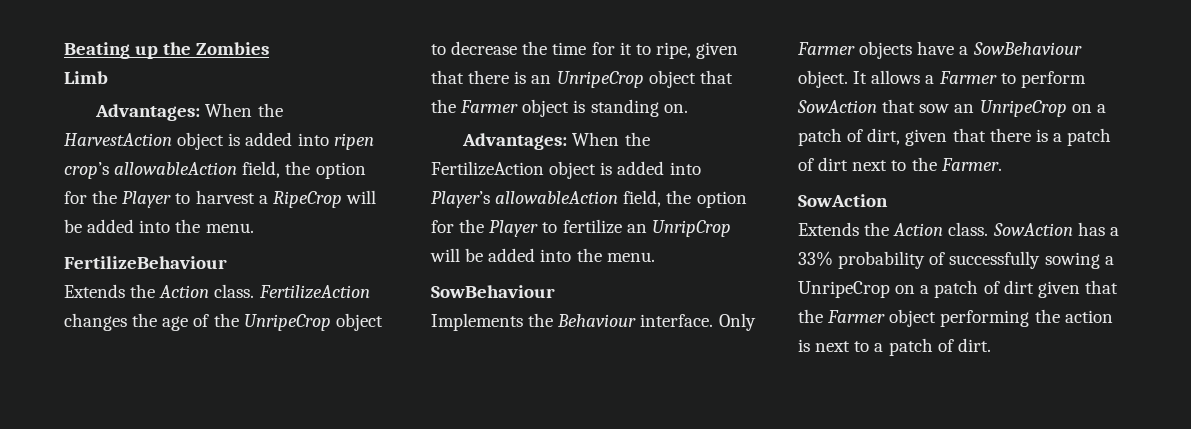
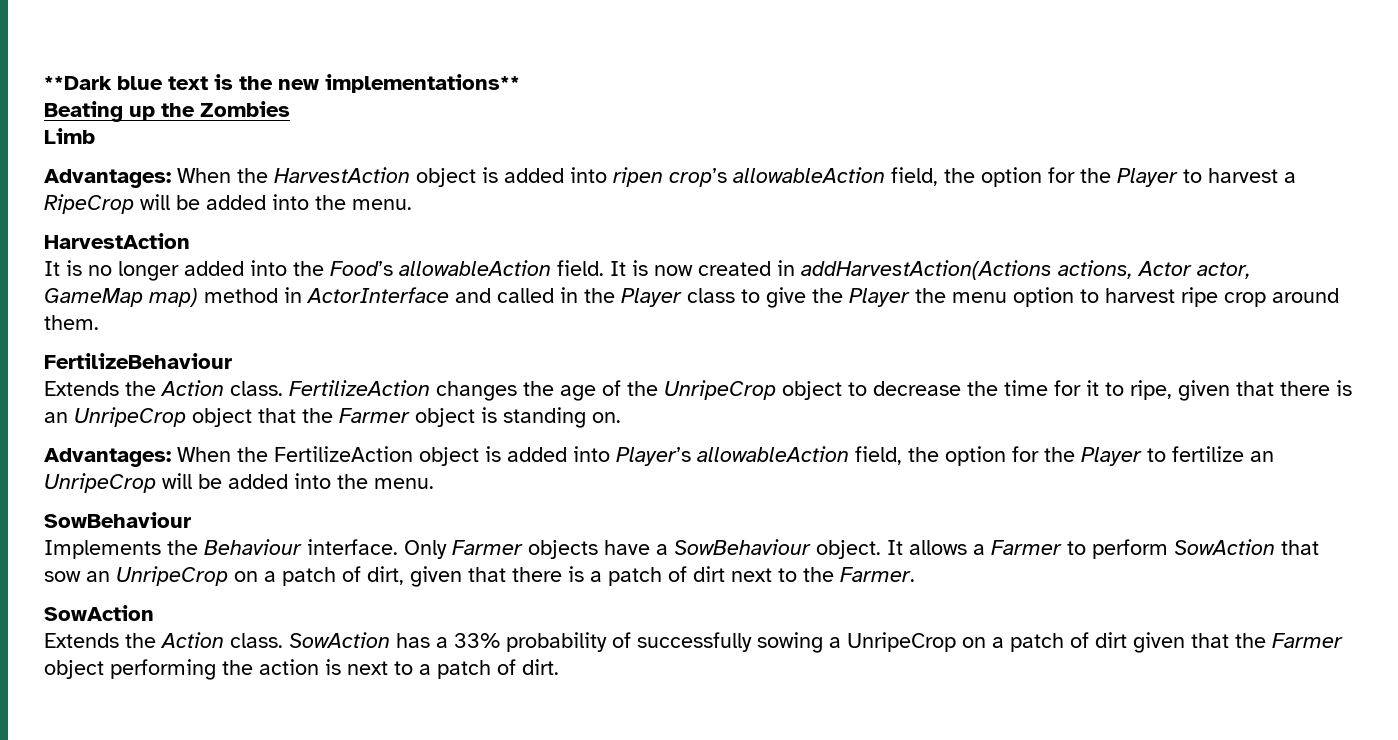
+ **Dark blue text is the new implementations**
  Advantages: When the HarvestAction object is added into ripen crop’s allowableAction field, the option for the Player to harvest a RipeCrop will be added into the menu.
+ HarvestAction
+ It is no longer added into the Food’s allowableAction field. It is now created in addHarvestAction(Actions actions, Actor actor, GameMap map) method in ActorInterface and called in the Player class to give the Player the menu option to harvest ripe crop around them.
- Advantages: When the FertilizeAction object is added into Player’s allowableAction field, the option for the Player to fertilize an UnripCrop will be added into the menu.
+ Advantages: When the FertilizeAction object is added into Player’s allowableAction field, the option for the Player to fertilize an UnripeCrop will be added into the menu.

